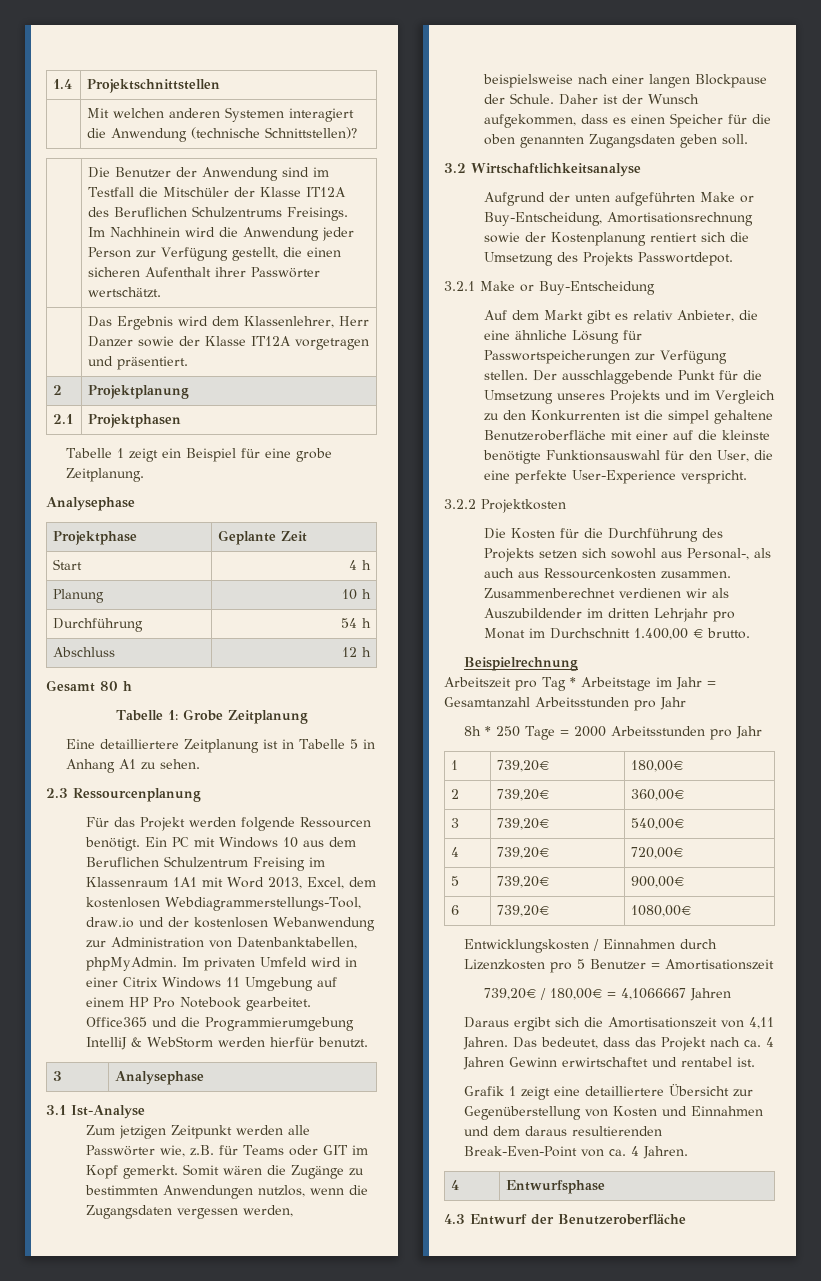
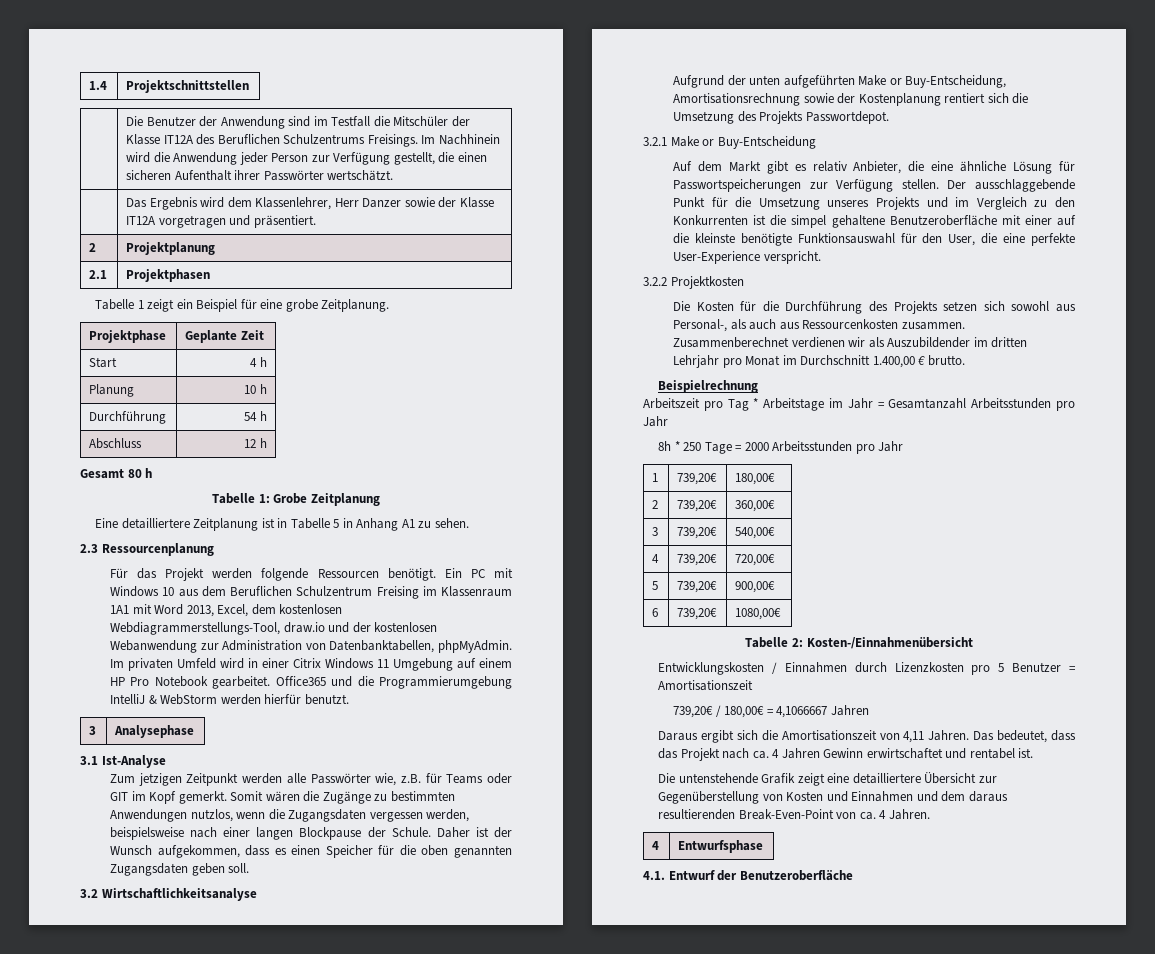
- | Mit welchen anderen Systemen interagiert die Anwendung (technische Schnittstellen)?
  Tabelle 1 zeigt ein Beispiel für eine grobe Zeitplanung.
- Analysephase
+ Tabelle 2: Kosten-/Einnahmenübersicht
- Grafik 1 zeigt eine detailliertere Übersicht zur Gegenüberstellung von Kosten und Einnahmen und dem daraus resultierenden Break-Even-Point von ca. 4 Jahren.
+ Die untenstehende Grafik zeigt eine detailliertere Übersicht zur Gegenüberstellung von Kosten und Einnahmen und dem daraus resultierenden Break-Even-Point von ca. 4 Jahren.
- 4.3 Entwurf der Benutzeroberfläche
+ 4.1. Entwurf der Benutzeroberfläche

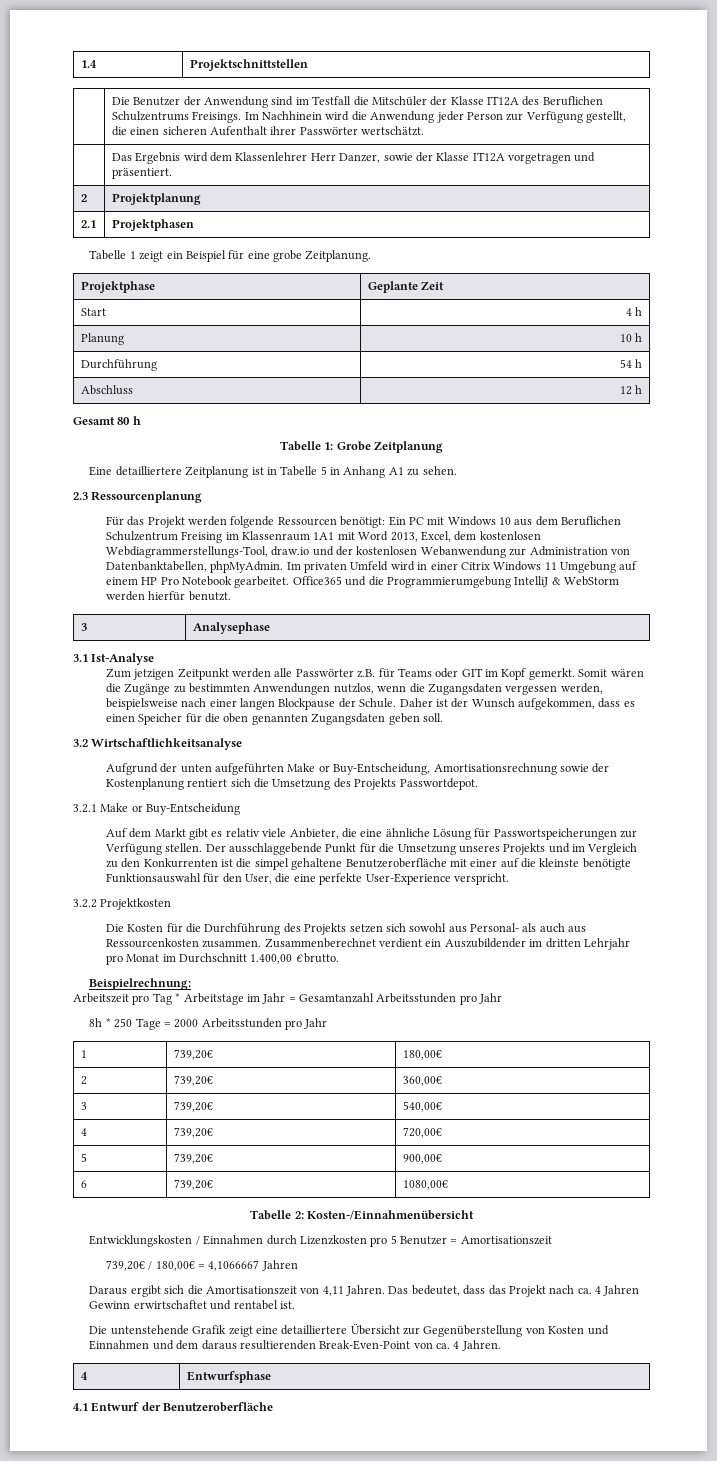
- | Das Ergebnis wird dem Klassenlehrer, Herr Danzer sowie der Klasse IT12A vorgetragen und präsentiert.
+ | Das Ergebnis wird dem Klassenlehrer Herr Danzer, sowie der Klasse IT12A vorgetragen und präsentiert.
- Für das Projekt werden folgende Ressourcen benötigt. Ein PC mit Windows 10 aus dem Beruflichen Schulzentrum Freising im Klassenraum 1A1 mit Word 2013, Excel, dem kostenlosen Webdiagrammerstellungs-Tool, draw.io und der kostenlosen Webanwendung zur Administration von Datenbanktabellen, phpMyAdmin.
+ Für das Projekt werden folgende Ressourcen benötigt: Ein PC mit Windows 10 aus dem Beruflichen Schulzentrum Freising im Klassenraum 1A1 mit Word 2013, Excel, dem kostenlosen Webdiagrammerstellungs-Tool, draw.io und der kostenlosen Webanwendung zur Administration von Datenbanktabellen, phpMyAdmin.
- Zum jetzigen Zeitpunkt werden alle Passwörter wie, z.B. für Teams oder GIT im Kopf gemerkt.
+ Zum jetzigen Zeitpunkt werden alle Passwörter z.B. für Teams oder GIT im Kopf gemerkt.
- Auf dem Markt gibt es relativ Anbieter, die eine ähnliche Lösung für Passwortspeicherungen zur Verfügung stellen.
+ Auf dem Markt gibt es relativ viele Anbieter, die eine ähnliche Lösung für Passwortspeicherungen zur Verfügung stellen.
- Die Kosten für die Durchführung des Projekts setzen sich sowohl aus Personal-, als auch aus Ressourcenkosten zusammen.
+ Die Kosten für die Durchführung des Projekts setzen sich sowohl aus Personal- als auch aus Ressourcenkosten zusammen.
- Zusammenberechnet verdienen wir als Auszubildender im dritten Lehrjahr pro Monat im Durchschnitt 1.400,00 € brutto.
+ Zusammenberechnet verdient ein Auszubildender im dritten Lehrjahr pro Monat im Durchschnitt 1.400,00 € brutto.
- Beispielrechnung
+ Beispielrechnung:
- 4.1. Entwurf der Benutzeroberfläche
+ 4.1 Entwurf der Benutzeroberfläche

